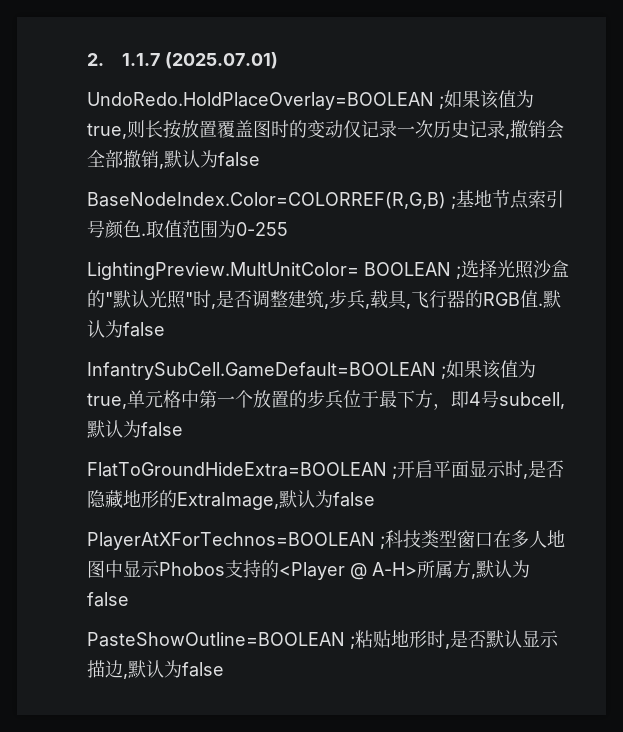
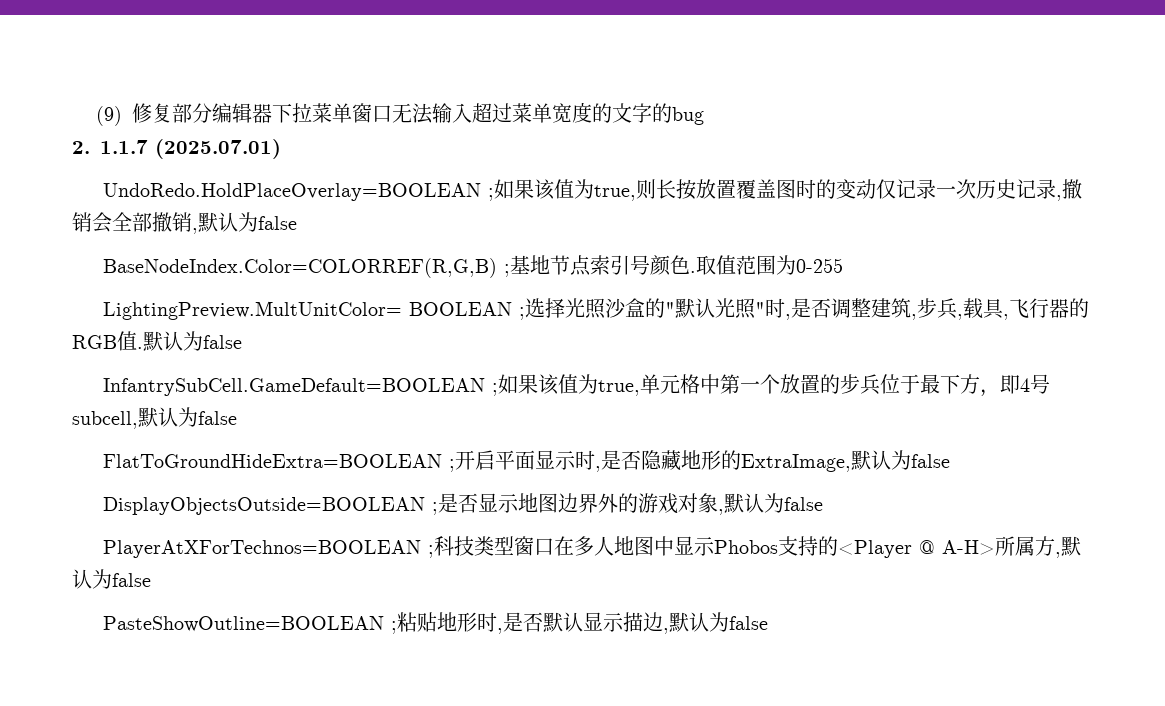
+ (9)修复部分编辑器下拉菜单窗口无法输入超过菜单宽度的文字的bug
+ DisplayObjectsOutside=BOOLEAN ;是否显示地图边界外的游戏对象,默认为false

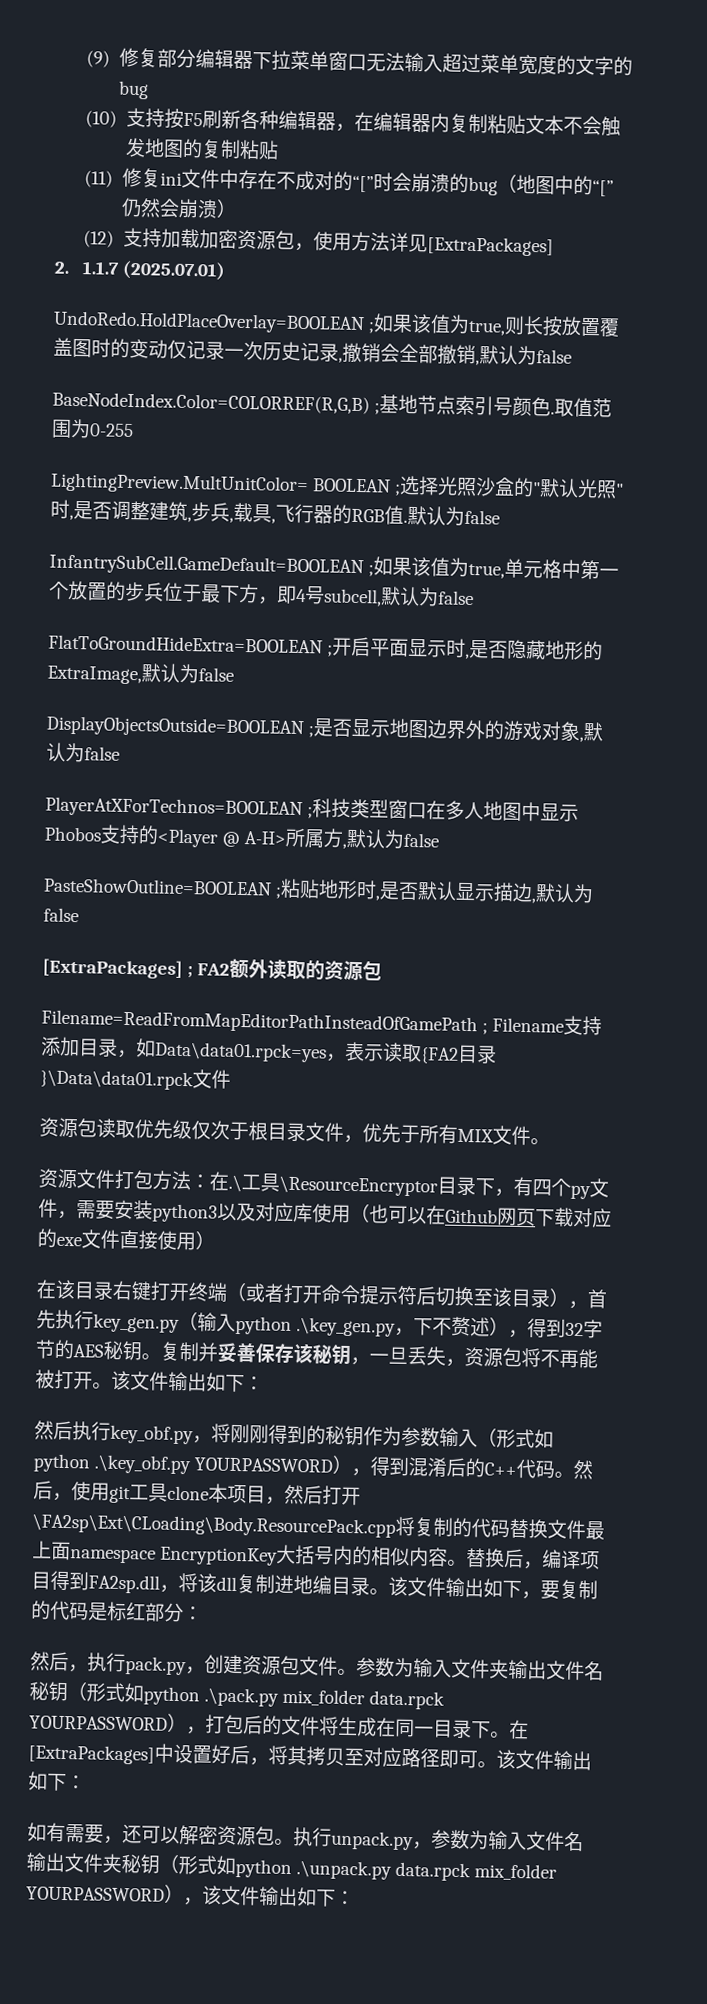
+ (10)支持按F5刷新各种编辑器，在编辑器内复制粘贴文本不会触发地图的复制粘贴
+ (11)修复ini文件中存在不成对的“[”时会崩溃的bug（地图中的“[”仍然会崩溃）
+ (12)支持加载加密资源包，使用方法详见[ExtraPackages]
+ [ExtraPackages] ; FA2额外读取的资源包
+ Filename=ReadFromMapEditorPathInsteadOfGamePath ; Filename支持添加目录，如Data\data01.rpck=yes，表示读取{FA2目录}\Data\data01.rpck文件
+ 资源包读取优先级仅次于根目录文件，优先于所有MIX文件。
+ 资源文件打包方法：在.\工具\ResourceEncryptor目录下，有四个py文件，需要安装python3以及对应库使用（也可以在Github网页下载对应的exe文件直接使用）
+ 在该目录右键打开终端（或者打开命令提示符后切换至该目录），首先执行key_gen.py（输入python .\key_gen.py，下不赘述），得到32字节的AES秘钥。复制并妥善保存该秘钥，一旦丢失，资源包将不再能被打开。该文件输出如下：
+ 然后执行key_obf.py，将刚刚得到的秘钥作为参数输入（形式如python .\key_obf.py YOURPASSWORD），得到混淆后的C++代码。然后，使用git工具clone本项目，然后打开\FA2sp\Ext\CLoading\Body.ResourcePack.cpp将复制的代码替换文件最上面namespace EncryptionKey大括号内的相似内容。替换后，编译项目得到FA2sp.dll，将该dll复制进地编目录。该文件输出如下，要复制的代码是标红部分：
+ 然后，执行pack.py，创建资源包文件。参数为输入文件夹输出文件名秘钥（形式如python .\pack.py mix_folder data.rpck YOURPASSWORD），打包后的文件将生成在同一目录下。在[ExtraPackages]中设置好后，将其拷贝至对应路径即可。该文件输出如下：
+ 如有需要，还可以解密资源包。执行unpack.py，参数为输入文件名输出文件夹秘钥（形式如python .\unpack.py data.rpck mix_folder YOURPASSWORD），该文件输出如下：

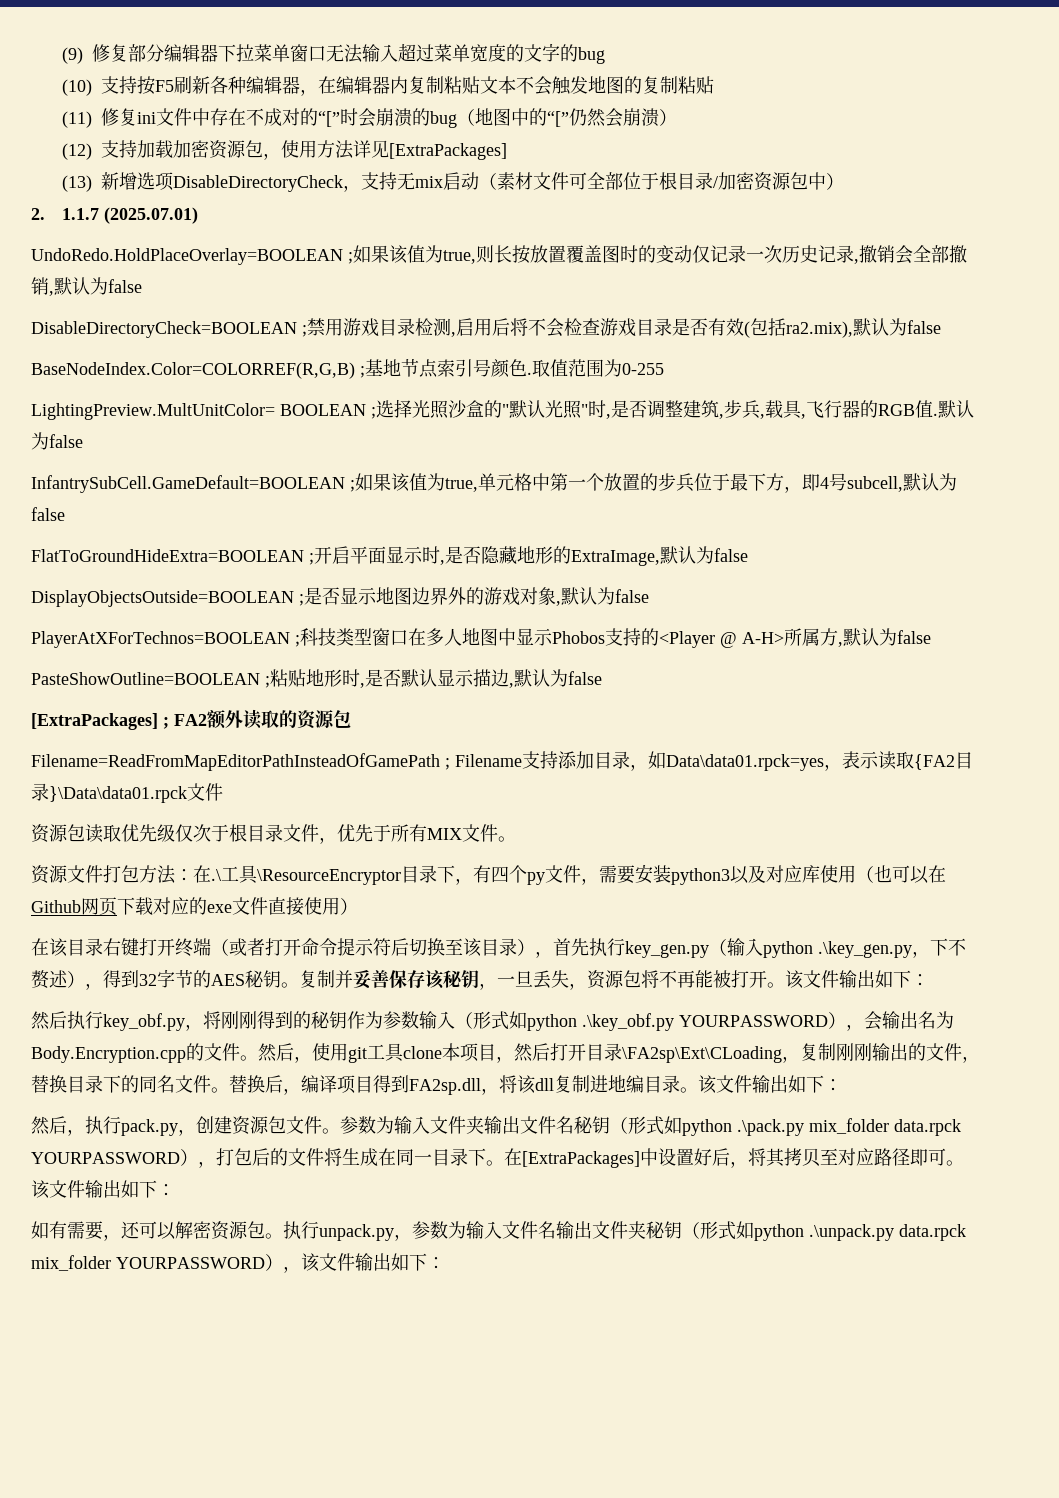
+ (13)新增选项DisableDirectoryCheck，支持无mix启动（素材文件可全部位于根目录/加密资源包中）
+ DisableDirectoryCheck=BOOLEAN ;禁用游戏目录检测,启用后将不会检查游戏目录是否有效(包括ra2.mix),默认为false
- 然后执行key_obf.py，将刚刚得到的秘钥作为参数输入（形式如python .\key_obf.py YOURPASSWORD），得到混淆后的C++代码。
+ 然后执行key_obf.py，将刚刚得到的秘钥作为参数输入（形式如python .\key_obf.py YOURPASSWORD），会输出名为Body.Encryption.cpp的文件。
- 然后，使用git工具clone本项目，然后打开\FA2sp\Ext\CLoading\Body.ResourcePack.cpp将复制的代码替换文件最上面namespace EncryptionKey大括号内的相似内容。
+ 然后，使用git工具clone本项目，然后打开目录\FA2sp\Ext\CLoading，复制刚刚输出的文件，替换目录下的同名文件。
- 替换后，编译项目得到FA2sp.dll，将该dll复制进地编目录。该文件输出如下，要复制的代码是标红部分：
+ 替换后，编译项目得到FA2sp.dll，将该dll复制进地编目录。该文件输出如下：

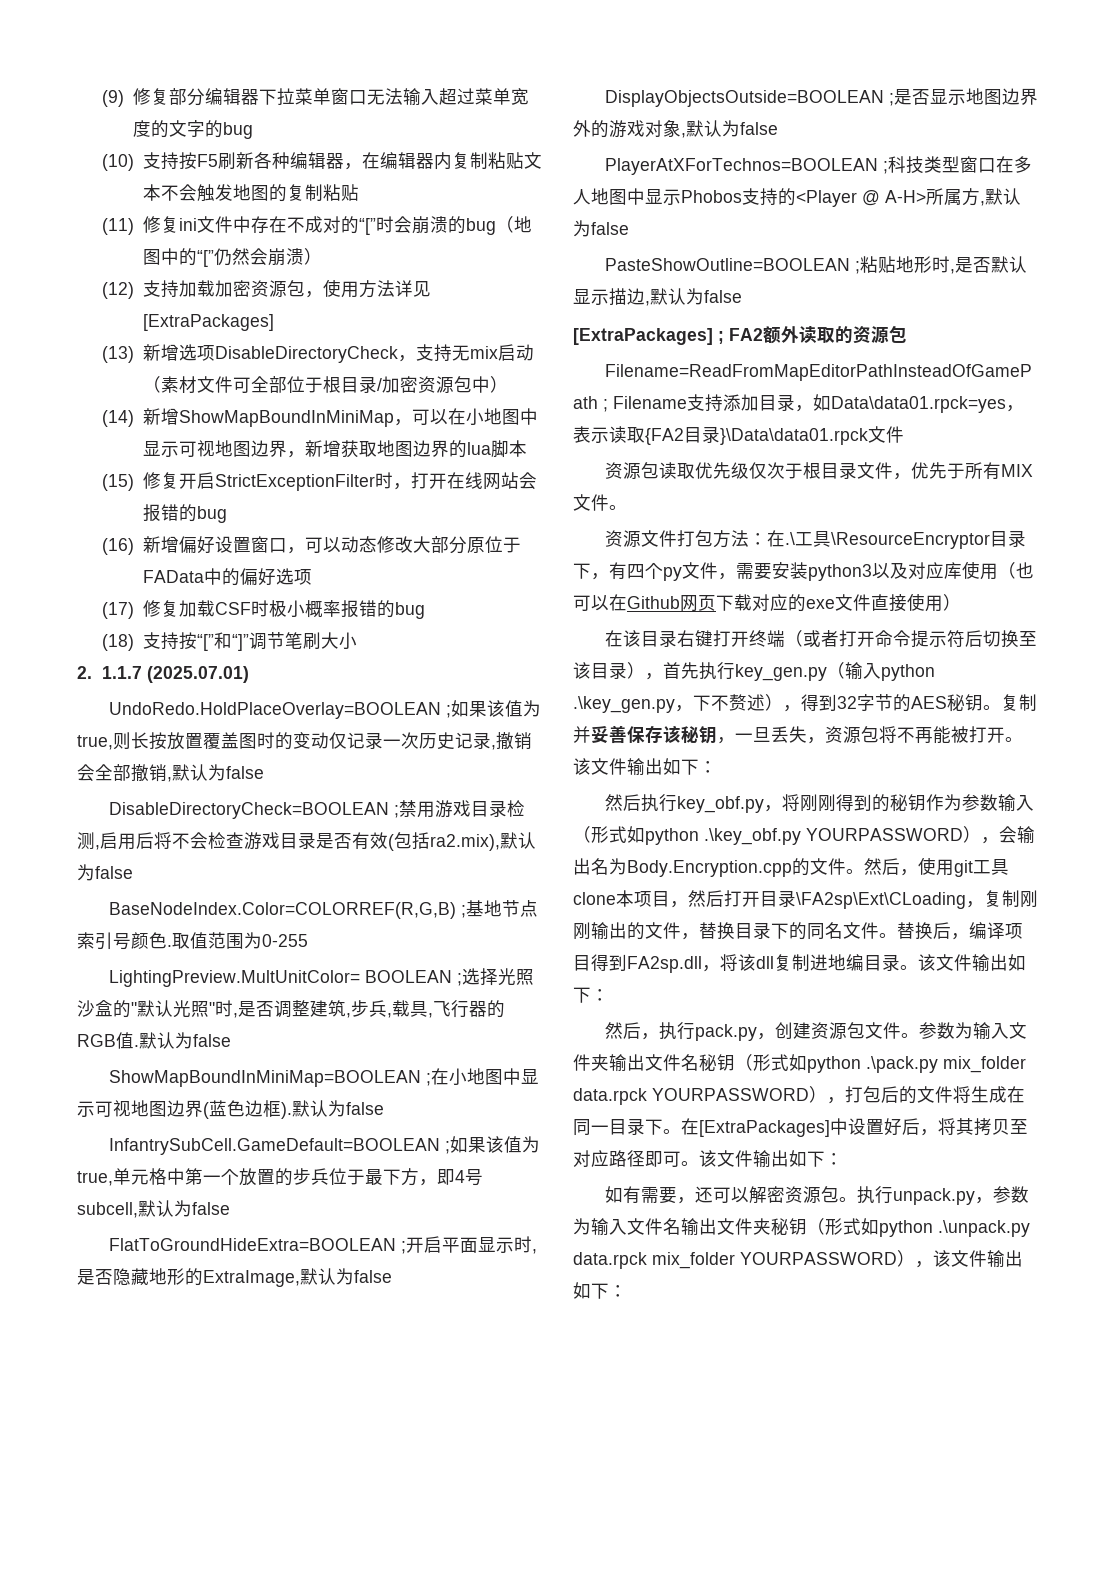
+ (14)新增ShowMapBoundInMiniMap，可以在小地图中显示可视地图边界，新增获取地图边界的lua脚本
+ (15)修复开启StrictExceptionFilter时，打开在线网站会报错的bug
+ (16)新增偏好设置窗口，可以动态修改大部分原位于FAData中的偏好选项
+ (17)修复加载CSF时极小概率报错的bug
+ (18)支持按“[”和“]”调节笔刷大小
+ ShowMapBoundInMiniMap=BOOLEAN ;在小地图中显示可视地图边界(蓝色边框).默认为false

